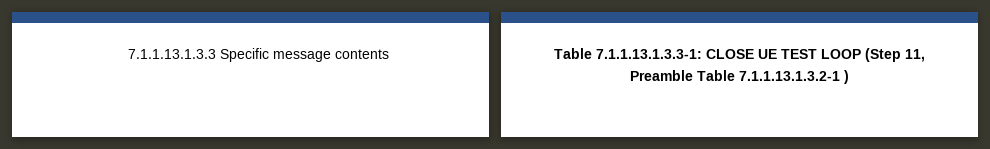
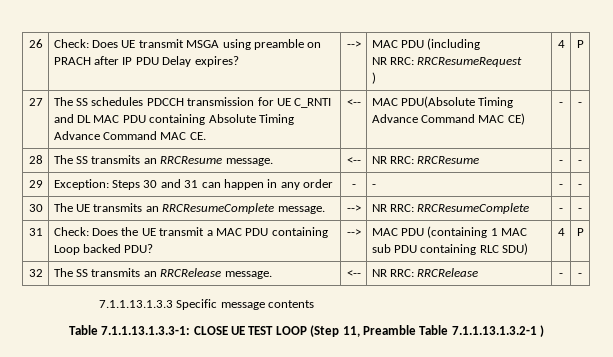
+ 26 | Check: Does UE transmit MSGA using preamble on PRACH after IP PDU Delay expires? | --> | MAC PDU (including
+ NR RRC: RRCResumeRequest
+ ) | 4 | P
+ 27 | The SS schedules PDCCH transmission for UE C_RNTI and DL MAC PDU containing Absolute Timing Advance Command MAC CE. | <-- | MAC PDU(Absolute Timing Advance Command MAC CE) | - | -
+ 28 | The SS transmits an RRCResume message. | <-- | NR RRC: RRCResume | - | -
+ 29 | Exception: Steps 30 and 31 can happen in any order | - | - | - | -
+ 30 | The UE transmits an RRCResumeComplete message. | --> | NR RRC: RRCResumeComplete | - | -
+ 31 | Check: Does the UE transmit a MAC PDU containing Loop backed PDU? | --> | MAC PDU (containing 1 MAC sub PDU containing RLC SDU) | 4 | P
+ 32 | The SS transmits an RRCRelease message. | <-- | NR RRC: RRCRelease | - | -

